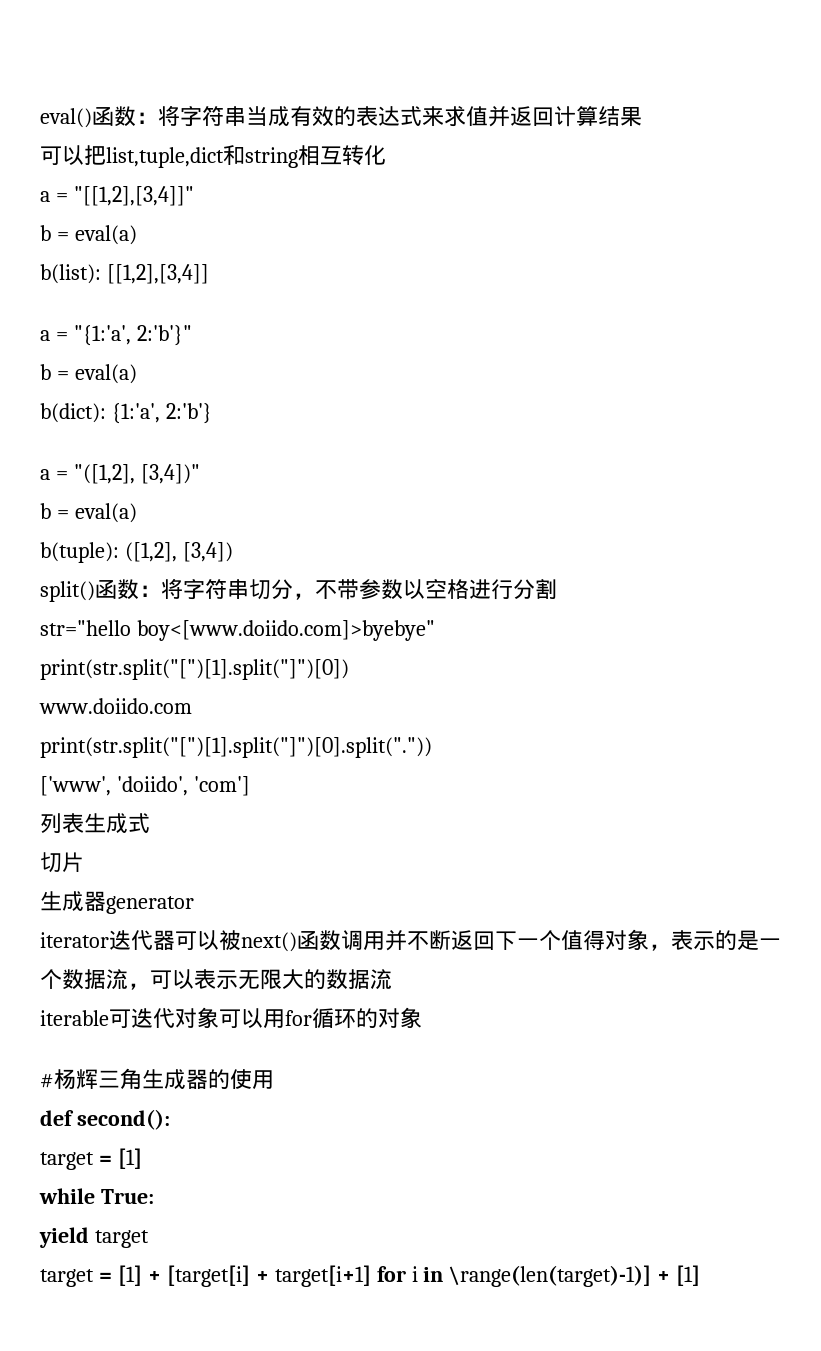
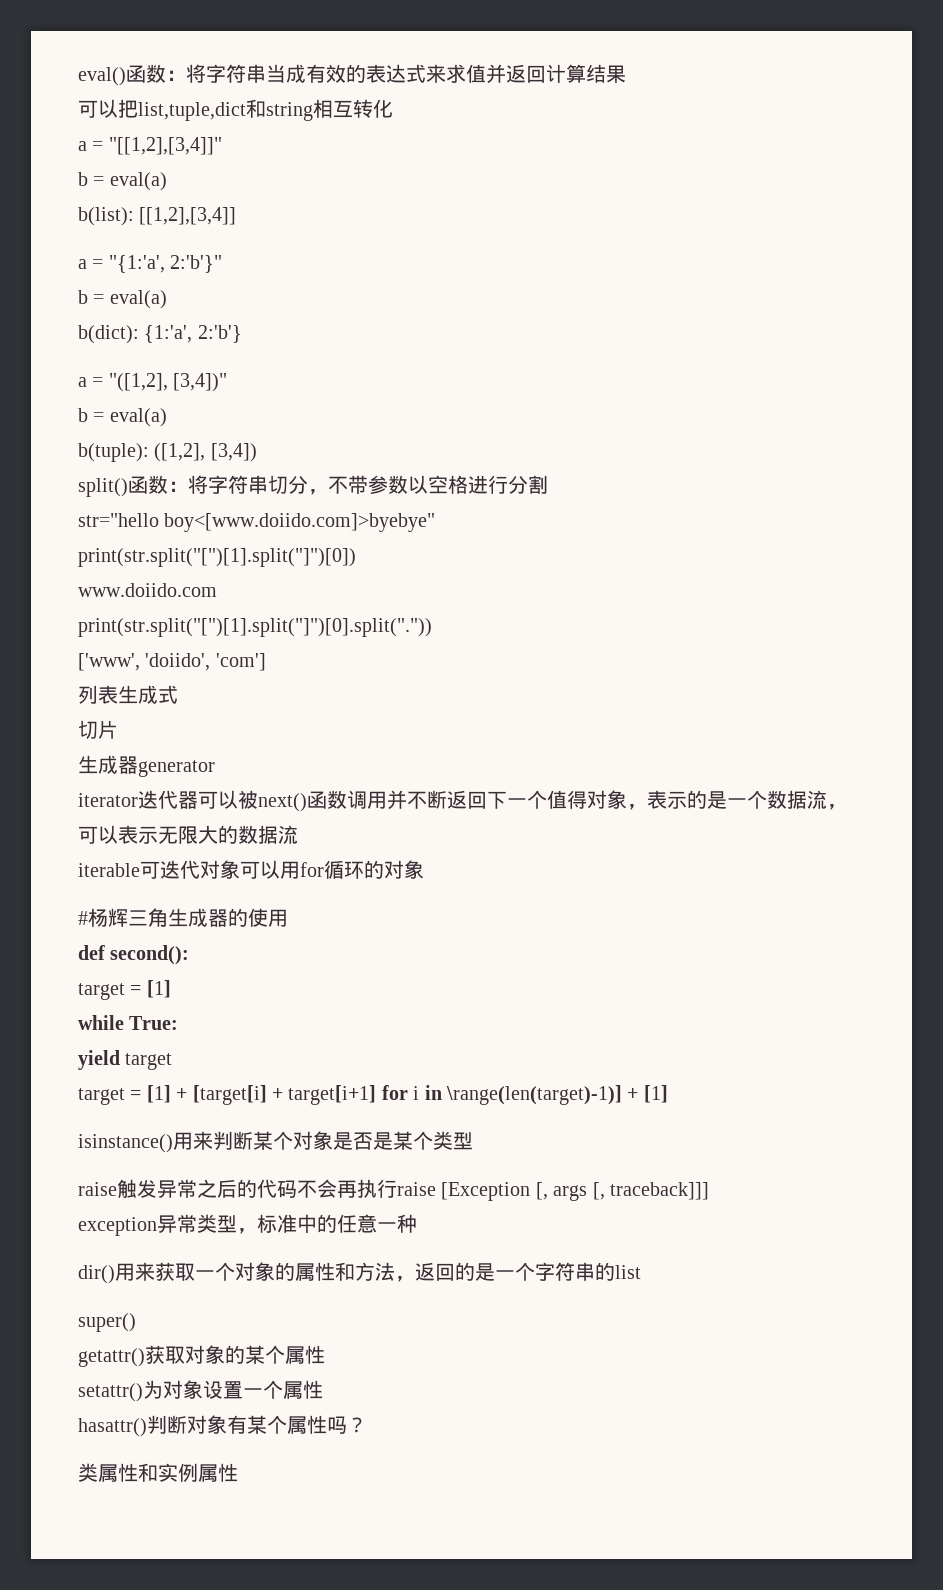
+ isinstance()用来判断某个对象是否是某个类型
+ raise触发异常之后的代码不会再执行raise [Exception [, args [, traceback]]]
+ exception异常类型，标准中的任意一种
+ dir()用来获取一个对象的属性和方法，返回的是一个字符串的list
+ super()
+ getattr()获取对象的某个属性
+ setattr()为对象设置一个属性
+ hasattr()判断对象有某个属性吗？
+ 类属性和实例属性

